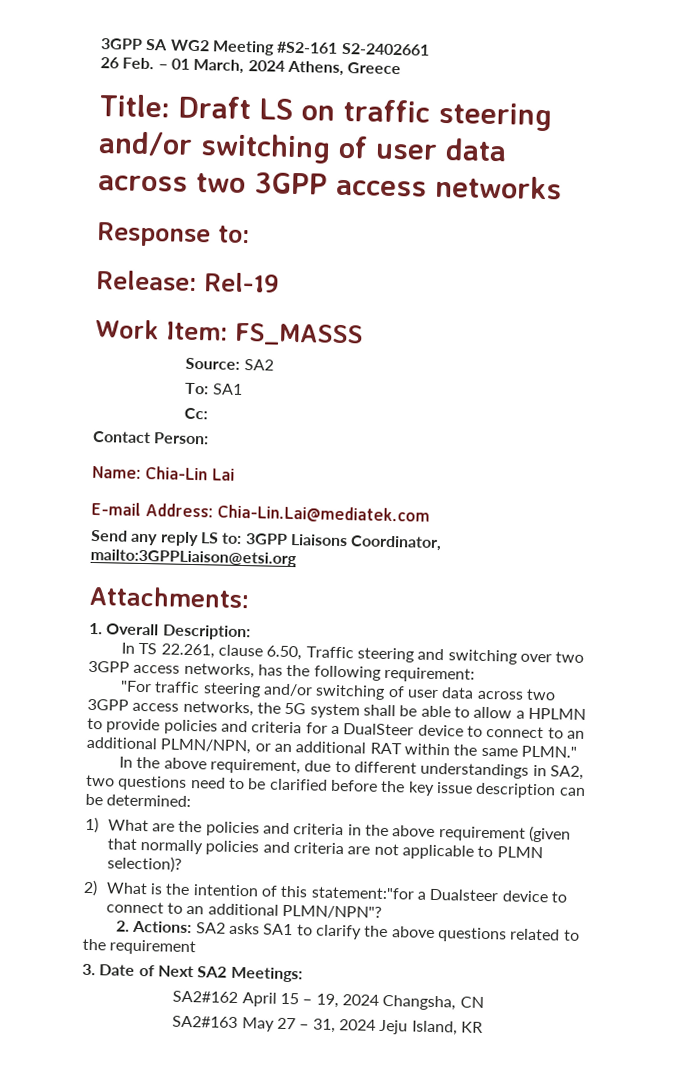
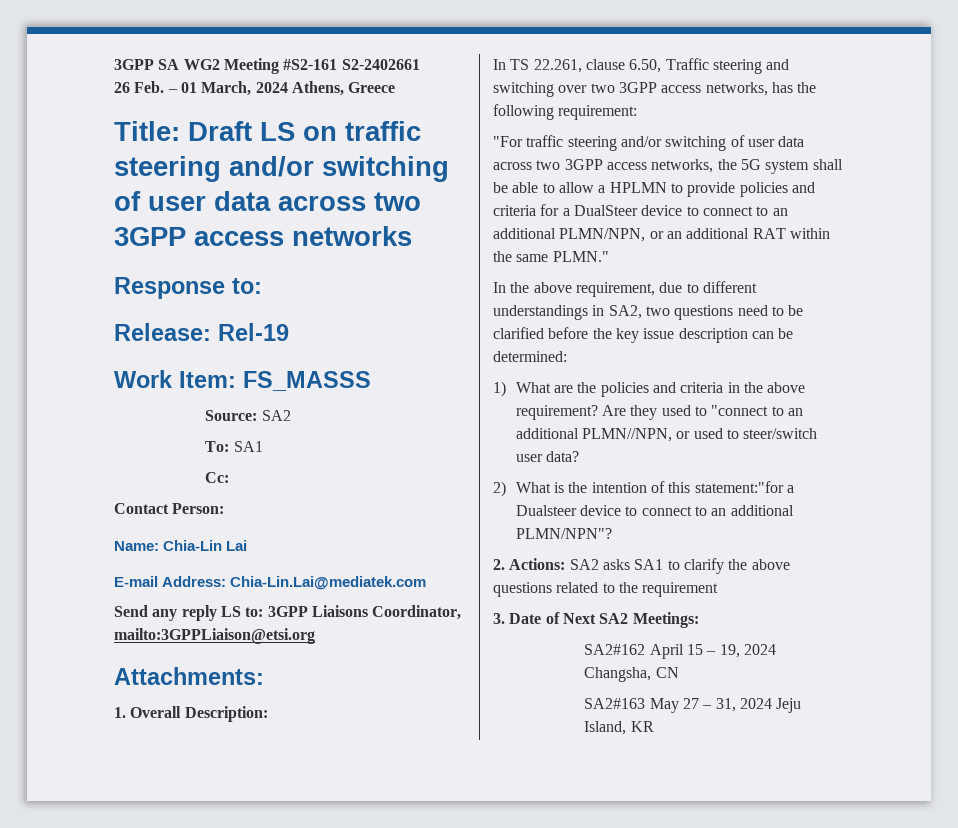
- 1) What are the policies and criteria in the above requirement (given that normally policies and criteria are not applicable to PLMN selection)?
+ 1) What are the policies and criteria in the above requirement? Are they used to "connect to an additional PLMN//NPN, or used to steer/switch user data?

